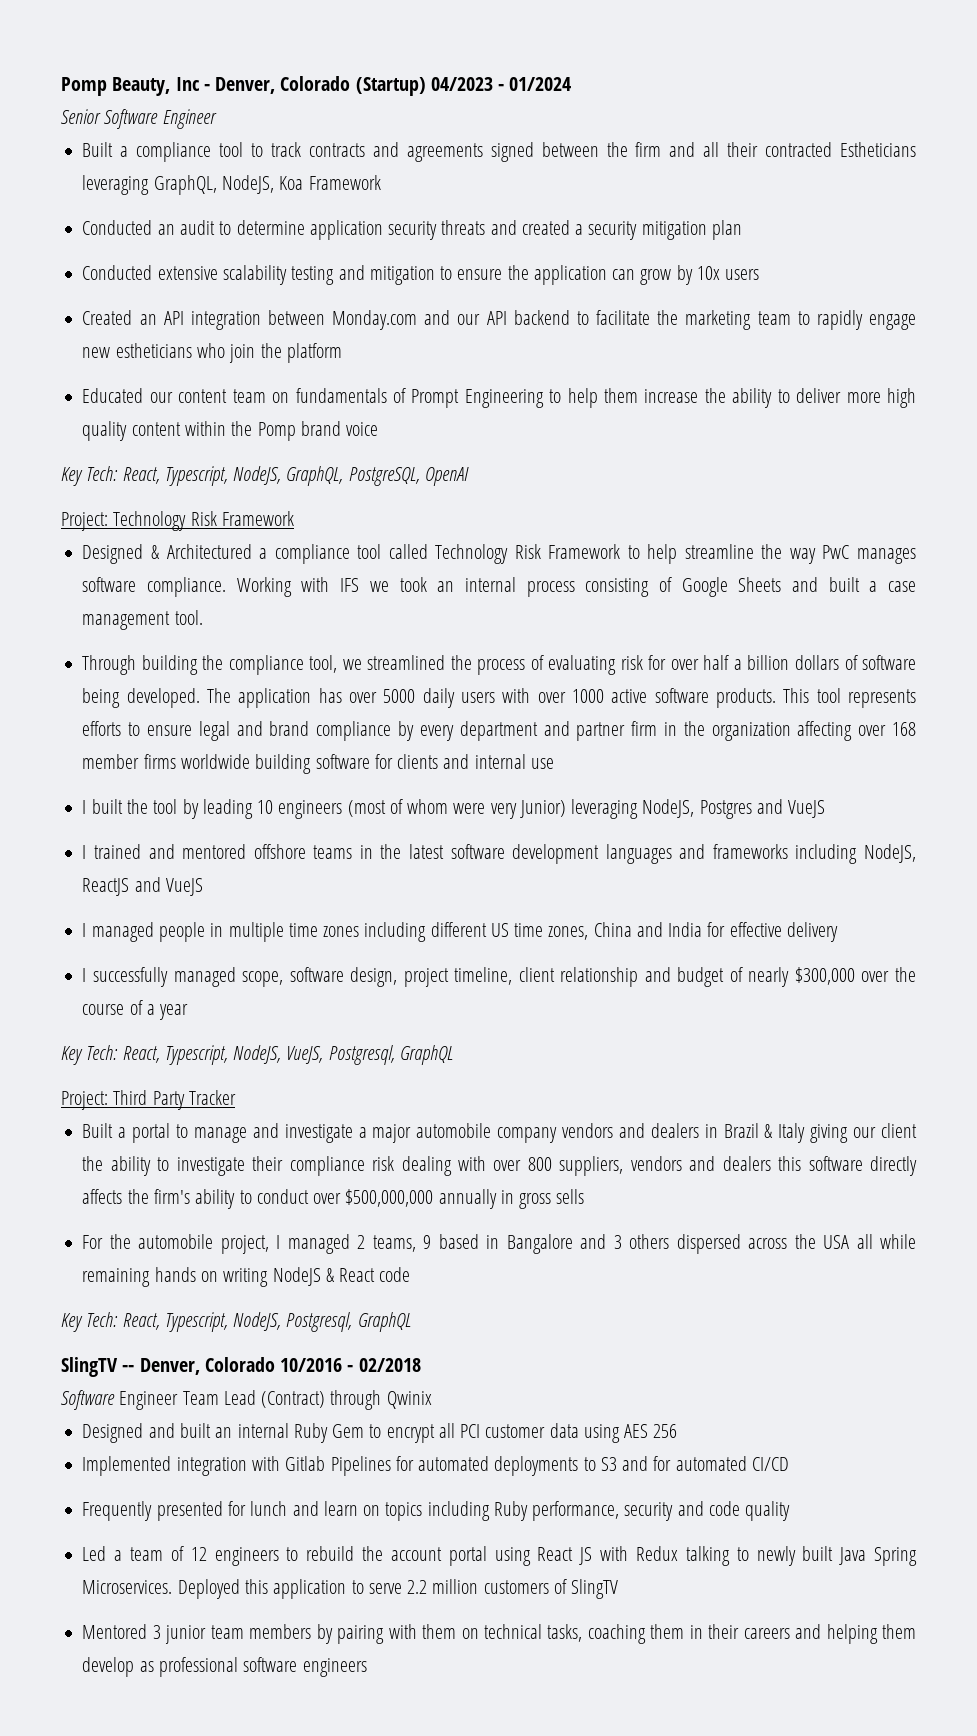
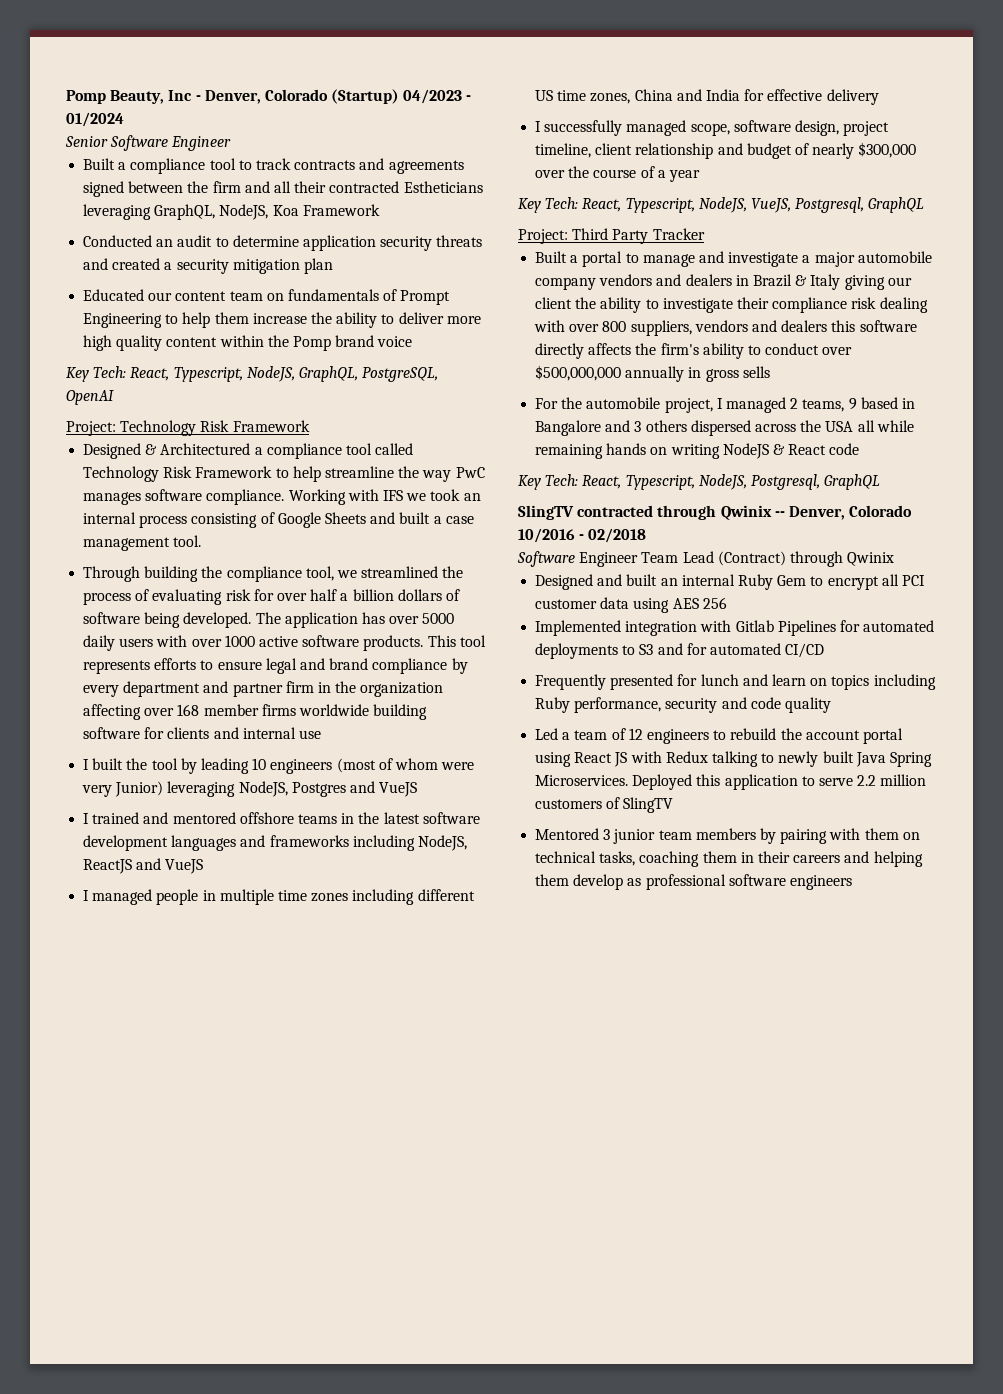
- Conducted extensive scalability testing and mitigation to ensure the application can grow by 10x users
- Created an API integration between Monday.com and our API backend to facilitate the marketing team to rapidly engage new estheticians who join the platform
- SlingTV -- Denver, Colorado 10/2016 - 02/2018
+ SlingTV contracted through Qwinix -- Denver, Colorado 10/2016 - 02/2018

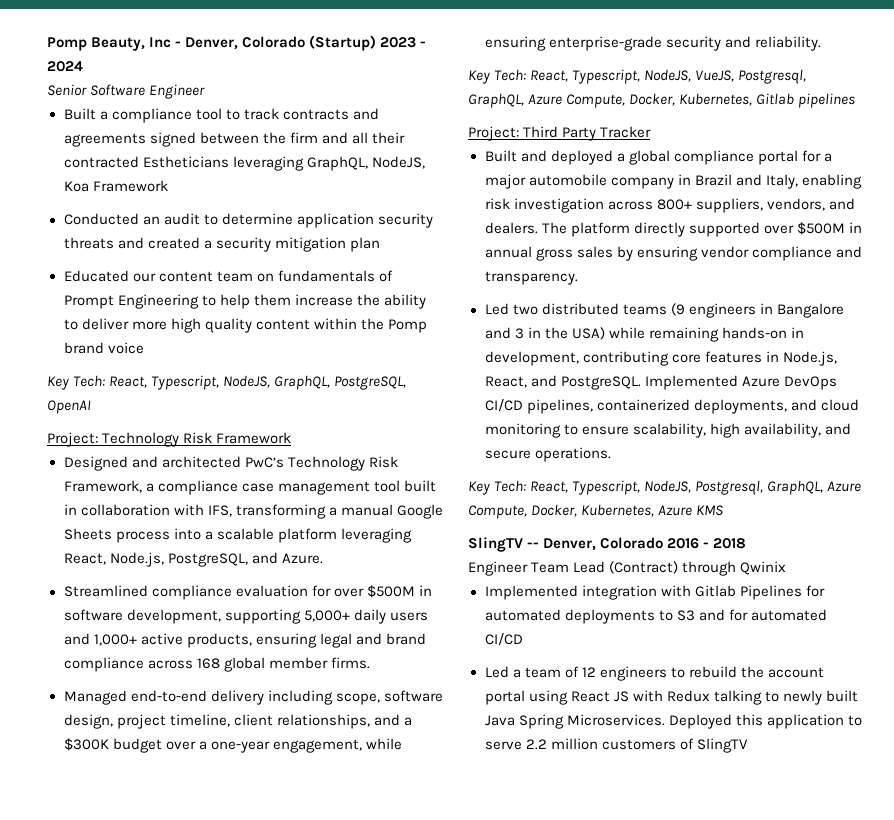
- Pomp Beauty, Inc - Denver, Colorado (Startup) 04/2023 - 01/2024
+ Pomp Beauty, Inc - Denver, Colorado (Startup) 2023 - 2024
- Designed & Architectured a compliance tool called Technology Risk Framework to help streamline the way PwC manages software compliance. Working with IFS we took an internal process consisting of Google Sheets and built a case management tool.
- Through building the compliance tool, we streamlined the process of evaluating risk for over half a billion dollars of software being developed. The application has over 5000 daily users with over 1000 active software products. This tool represents efforts to ensure legal and brand compliance by every department and partner firm in the organization affecting over 168 member firms worldwide building software for clients and internal use
- I built the tool by leading 10 engineers (most of whom were very Junior) leveraging NodeJS, Postgres and VueJS
- I trained and mentored offshore teams in the latest software development languages and frameworks including NodeJS, ReactJS and VueJS
- I managed people in multiple time zones including different US time zones, China and India for effective delivery
- I successfully managed scope, software design, project timeline, client relationship and budget of nearly $300,000 over the course of a year
+ Designed and architected PwC’s Technology Risk Framework, a compliance case management tool built in collaboration with IFS, transforming a manual Google Sheets process into a scalable platform leveraging React, Node.js, PostgreSQL, and Azure.
+ Streamlined compliance evaluation for over $500M in software development, supporting 5,000+ daily users and 1,000+ active products, ensuring legal and brand compliance across 168 global member firms.
+ Managed end-to-end delivery including scope, software design, project timeline, client relationships, and a $300K budget over a one-year engagement, while ensuring enterprise-grade security and reliability.
- Key Tech: React, Typescript, NodeJS, VueJS, Postgresql, GraphQL
+ Key Tech: React, Typescript, NodeJS, VueJS, Postgresql, GraphQL, Azure Compute, Docker, Kubernetes, Gitlab pipelines
- Built a portal to manage and investigate a major automobile company vendors and dealers in Brazil & Italy giving our client the ability to investigate their compliance risk dealing with over 800 suppliers, vendors and dealers this software directly affects the firm's ability to conduct over $500,000,000 annually in gross sells
- For the automobile project, I managed 2 teams, 9 based in Bangalore and 3 others dispersed across the USA all while remaining hands on writing NodeJS & React code
+ Built and deployed a global compliance portal for a major automobile company in Brazil and Italy, enabling risk investigation across 800+ suppliers, vendors, and dealers. The platform directly supported over $500M in annual gross sales by ensuring vendor compliance and transparency.
+ Led two distributed teams (9 engineers in Bangalore and 3 in the USA) while remaining hands-on in development, contributing core features in Node.js, React, and PostgreSQL. Implemented Azure DevOps CI/CD pipelines, containerized deployments, and cloud monitoring to ensure scalability, high availability, and secure operations.
- Key Tech: React, Typescript, NodeJS, Postgresql, GraphQL
- SlingTV contracted through Qwinix -- Denver, Colorado 10/2016 - 02/2018
- Software Engineer Team Lead (Contract) through Qwinix
+ Key Tech: React, Typescript, NodeJS, Postgresql, GraphQL, Azure Compute, Docker, Kubernetes, Azure KMS
+ SlingTV -- Denver, Colorado 2016 - 2018
+ Engineer Team Lead (Contract) through Qwinix
- Designed and built an internal Ruby Gem to encrypt all PCI customer data using AES 256
- Frequently presented for lunch and learn on topics including Ruby performance, security and code quality
- Mentored 3 junior team members by pairing with them on technical tasks, coaching them in their careers and helping them develop as professional software engineers

